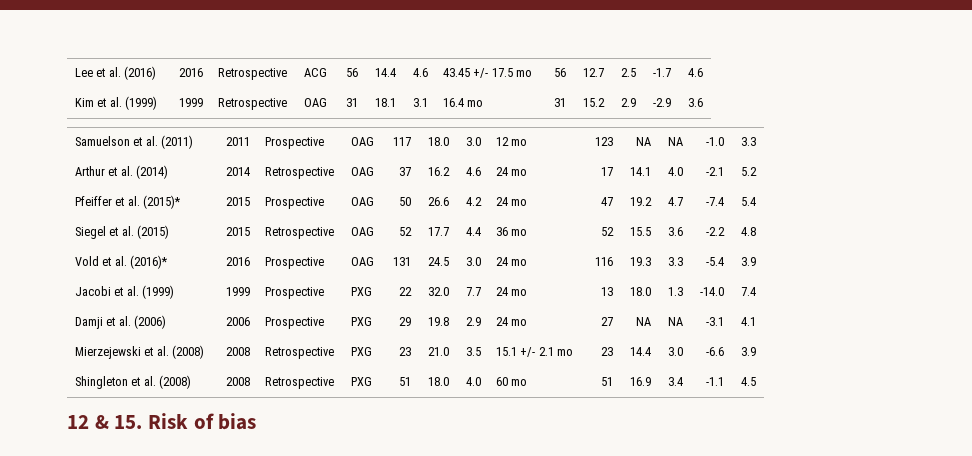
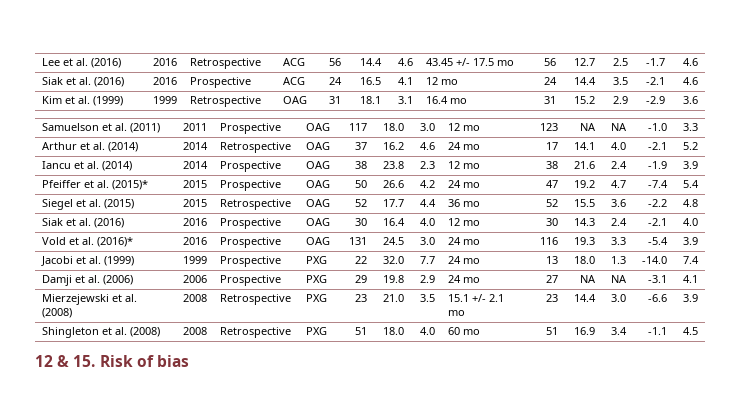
+ Siak et al. (2016) | 2016 | Prospective | ACG | 24 | 16.5 | 4.1 | 12 mo | 24 | 14.4 | 3.5 | -2.1 | 4.6
+ Iancu et al. (2014) | 2014 | Prospective | OAG | 38 | 23.8 | 2.3 | 12 mo | 38 | 21.6 | 2.4 | -1.9 | 3.9
+ Siak et al. (2016) | 2016 | Prospective | OAG | 30 | 16.4 | 4.0 | 12 mo | 30 | 14.3 | 2.4 | -2.1 | 4.0

